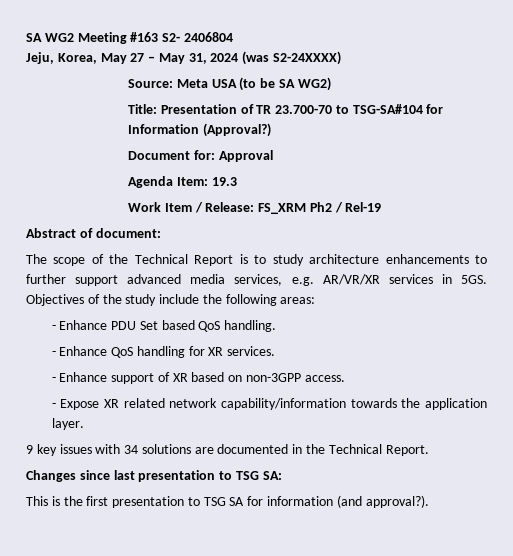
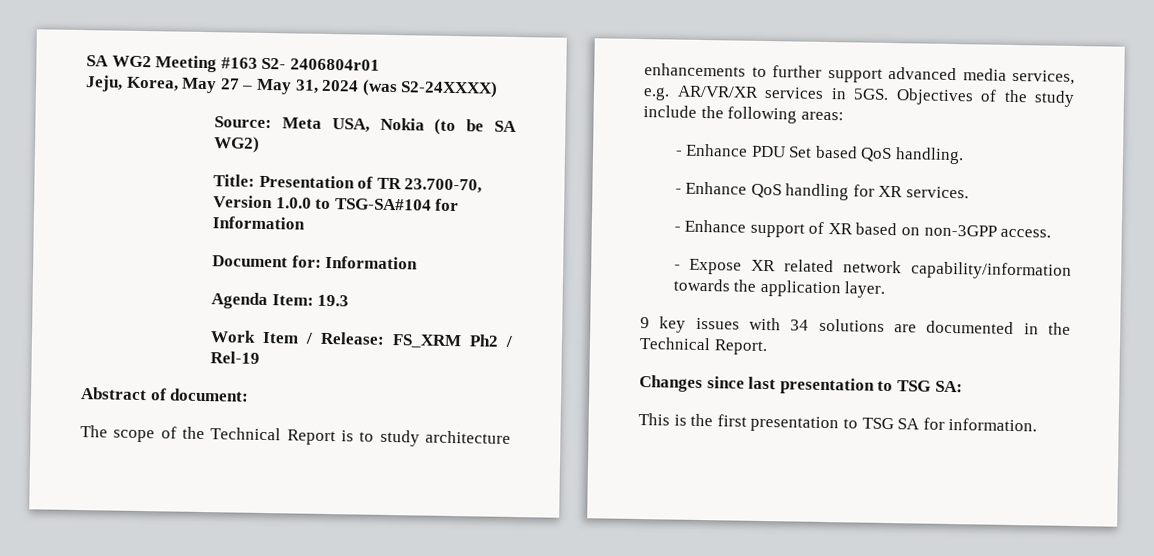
- SA WG2 Meeting #163 S2- 2406804
+ SA WG2 Meeting #163 S2- 2406804r01
- Source: Meta USA (to be SA WG2)
+ Source: Meta USA, Nokia (to be SA WG2)
- Title: Presentation of TR 23.700-70 to TSG-SA#104 for Information (Approval?)
+ Title: Presentation of TR 23.700-70, Version 1.0.0 to TSG-SA#104 for Information
- Document for: Approval
+ Document for: Information
- This is the first presentation to TSG SA for information (and approval?).
+ This is the first presentation to TSG SA for information.

